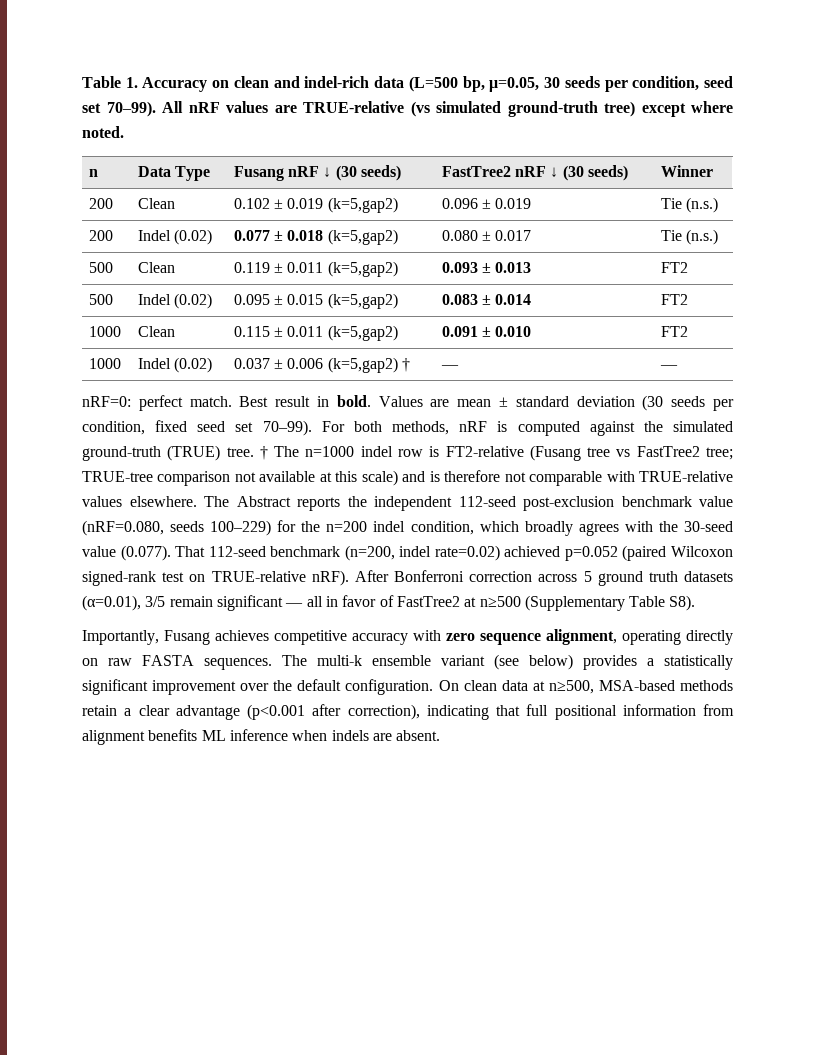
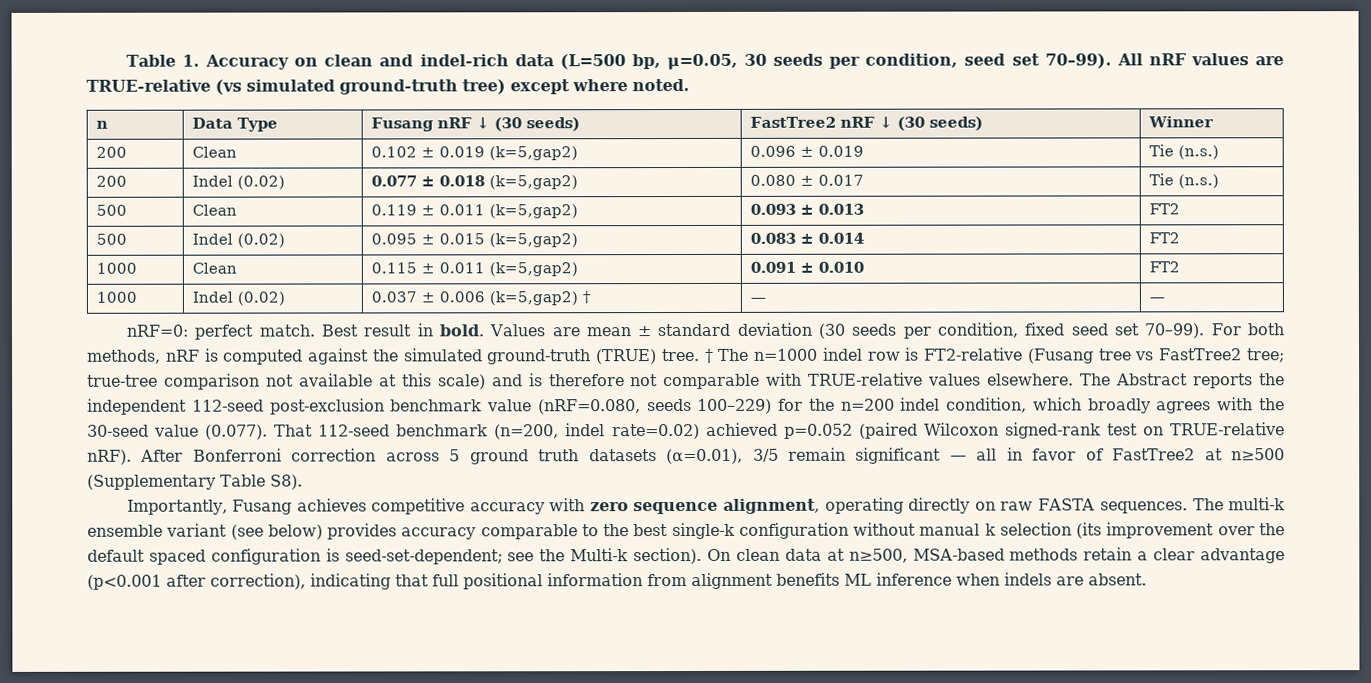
- † The n=1000 indel row is FT2-relative (Fusang tree vs FastTree2 tree; TRUE-tree comparison not available at this scale) and is therefore not comparable with TRUE-relative values elsewhere.
+ † The n=1000 indel row is FT2-relative (Fusang tree vs FastTree2 tree; true-tree comparison not available at this scale) and is therefore not comparable with TRUE-relative values elsewhere.
- The multi-k ensemble variant (see below) provides a statistically significant improvement over the default configuration.
+ The multi-k ensemble variant (see below) provides accuracy comparable to the best single-k configuration without manual k selection (its improvement over the default spaced configuration is seed-set-dependent; see the Multi-k section).

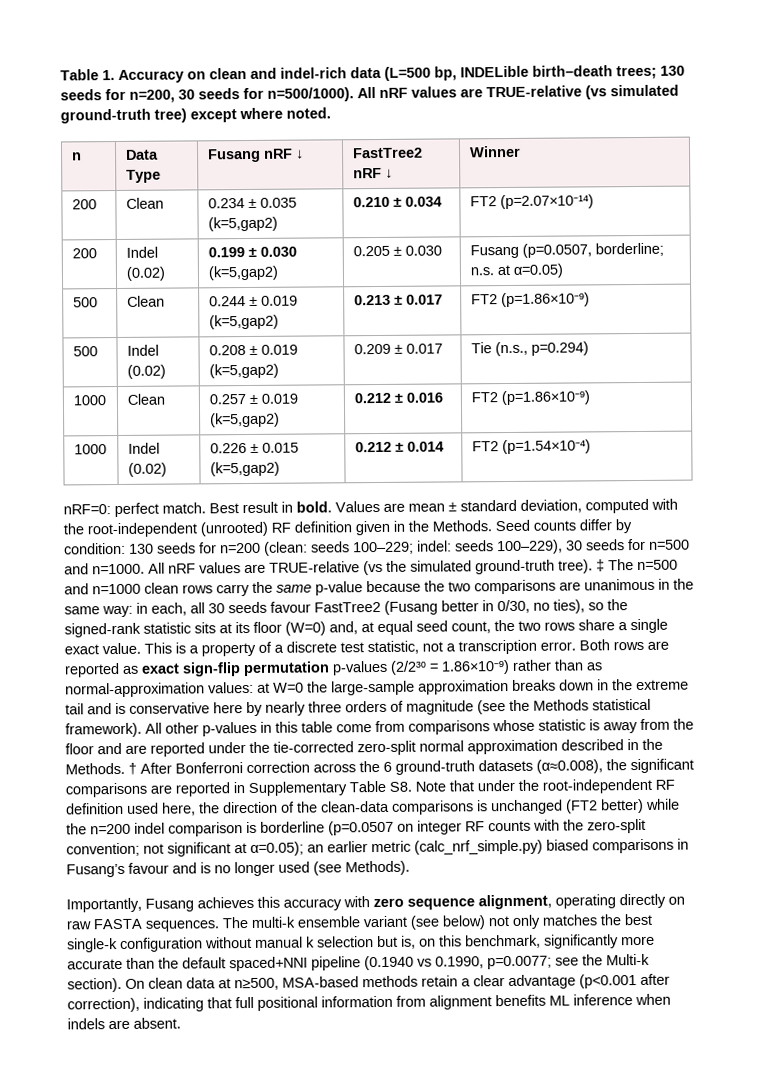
- Table 1. Accuracy on clean and indel-rich data (L=500 bp, μ=0.05, 30 seeds per condition, seed set 70–99).
+ Table 1. Accuracy on clean and indel-rich data (L=500 bp, INDELible birth–death trees; 130 seeds for n=200, 30 seeds for n=500/1000).
- n | Data Type | Fusang nRF ↓ (30 seeds) | FastTree2 nRF ↓ (30 seeds) | Winner
+ n | Data Type | Fusang nRF ↓ | FastTree2 nRF ↓ | Winner
- 200 | Clean | 0.102 ± 0.019 (k=5,gap2) | 0.096 ± 0.019 | Tie (n.s.)
- 200 | Indel (0.02) | 0.077 ± 0.018 (k=5,gap2) | 0.080 ± 0.017 | Tie (n.s.)
- 500 | Clean | 0.119 ± 0.011 (k=5,gap2) | 0.093 ± 0.013 | FT2
+ 200 | Clean | 0.234 ± 0.035 (k=5,gap2) | 0.210 ± 0.034 | FT2 (p=2.07×10⁻¹⁴)
+ 200 | Indel (0.02) | 0.199 ± 0.030 (k=5,gap2) | 0.205 ± 0.030 | Fusang (p=0.0507, borderline; n.s. at α=0.05)
+ 500 | Clean | 0.244 ± 0.019 (k=5,gap2) | 0.213 ± 0.017 | FT2 (p=1.86×10⁻⁹)
- 500 | Indel (0.02) | 0.095 ± 0.015 (k=5,gap2) | 0.083 ± 0.014 | FT2
- 1000 | Clean | 0.115 ± 0.011 (k=5,gap2) | 0.091 ± 0.010 | FT2
+ 500 | Indel (0.02) | 0.208 ± 0.019 (k=5,gap2) | 0.209 ± 0.017 | Tie (n.s., p=0.294)
+ 1000 | Clean | 0.257 ± 0.019 (k=5,gap2) | 0.212 ± 0.016 | FT2 (p=1.86×10⁻⁹)
- 1000 | Indel (0.02) | 0.037 ± 0.006 (k=5,gap2) † | — | —
+ 1000 | Indel (0.02) | 0.226 ± 0.015 (k=5,gap2) | 0.212 ± 0.014 | FT2 (p=1.54×10⁻⁴)
- Values are mean ± standard deviation (30 seeds per condition, fixed seed set 70–99). For both methods, nRF is computed against the simulated ground-truth (TRUE) tree. † The n=1000 indel row is FT2-relative (Fusang tree vs FastTree2 tree; true-tree comparison not available at this scale) and is therefore not comparable with TRUE-relative values elsewhere. The Abstract reports the independent 112-seed post-exclusion benchmark value (nRF=0.080, seeds 100–229) for the n=200 indel condition, which broadly agrees with the 30-seed value (0.077). That 112-seed benchmark (n=200, indel rate=0.02) achieved p=0.052 (paired Wilcoxon signed-rank test on TRUE-relative nRF). After Bonferroni correction across 5 ground truth datasets (α=0.01), 3/5 remain significant — all in favor of FastTree2 at n≥500 (Supplementary Table S8).
+ Values are mean ± standard deviation, computed with the root-independent (unrooted) RF definition given in the Methods. Seed counts differ by condition: 130 seeds for n=200 (clean: seeds 100–229; indel: seeds 100–229), 30 seeds for n=500 and n=1000. All nRF values are TRUE-relative (vs the simulated ground-truth tree). ‡ The n=500 and n=1000 clean rows carry the same p-value because the two comparisons are unanimous in the same way: in each, all 30 seeds favour FastTree2 (Fusang better in 0/30, no ties), so the signed-rank statistic sits at its floor (W=0) and, at equal seed count, the two rows share a single exact value. This is a property of a discrete test statistic, not a transcription error. Both rows are reported as exact sign-flip permutation p-values (2/2³⁰ = 1.86×10⁻⁹) rather than as normal-approximation values: at W=0 the large-sample approximation breaks down in the extreme tail and is conservative here by nearly three orders of magnitude (see the Methods statistical framework). All other p-values in this table come from comparisons whose statistic is away from the floor and are reported under the tie-corrected zero-split normal approximation described in the Methods. † After Bonferroni correction across the 6 ground-truth datasets (α≈0.008), the significant comparisons are reported in Supplementary Table S8. Note that under the root-independent RF definition used here, the direction of the clean-data comparisons is unchanged (FT2 better) while the n=200 indel comparison is borderline (p=0.0507 on integer RF counts with the zero-split convention; not significant at α=0.05); an earlier metric (calc_nrf_simple.py) biased comparisons in Fusang’s favour and is no longer used (see Methods).
- Importantly, Fusang achieves competitive accuracy with zero sequence alignment, operating directly on raw FASTA sequences.
+ Importantly, Fusang achieves this accuracy with zero sequence alignment, operating directly on raw FASTA sequences.
- The multi-k ensemble variant (see below) provides accuracy comparable to the best single-k configuration without manual k selection (its improvement over the default spaced configuration is seed-set-dependent; see the Multi-k section).
+ The multi-k ensemble variant (see below) not only matches the best single-k configuration without manual k selection but is, on this benchmark, significantly more accurate than the default spaced+NNI pipeline (0.1940 vs 0.1990, p=0.0077; see the Multi-k section).

